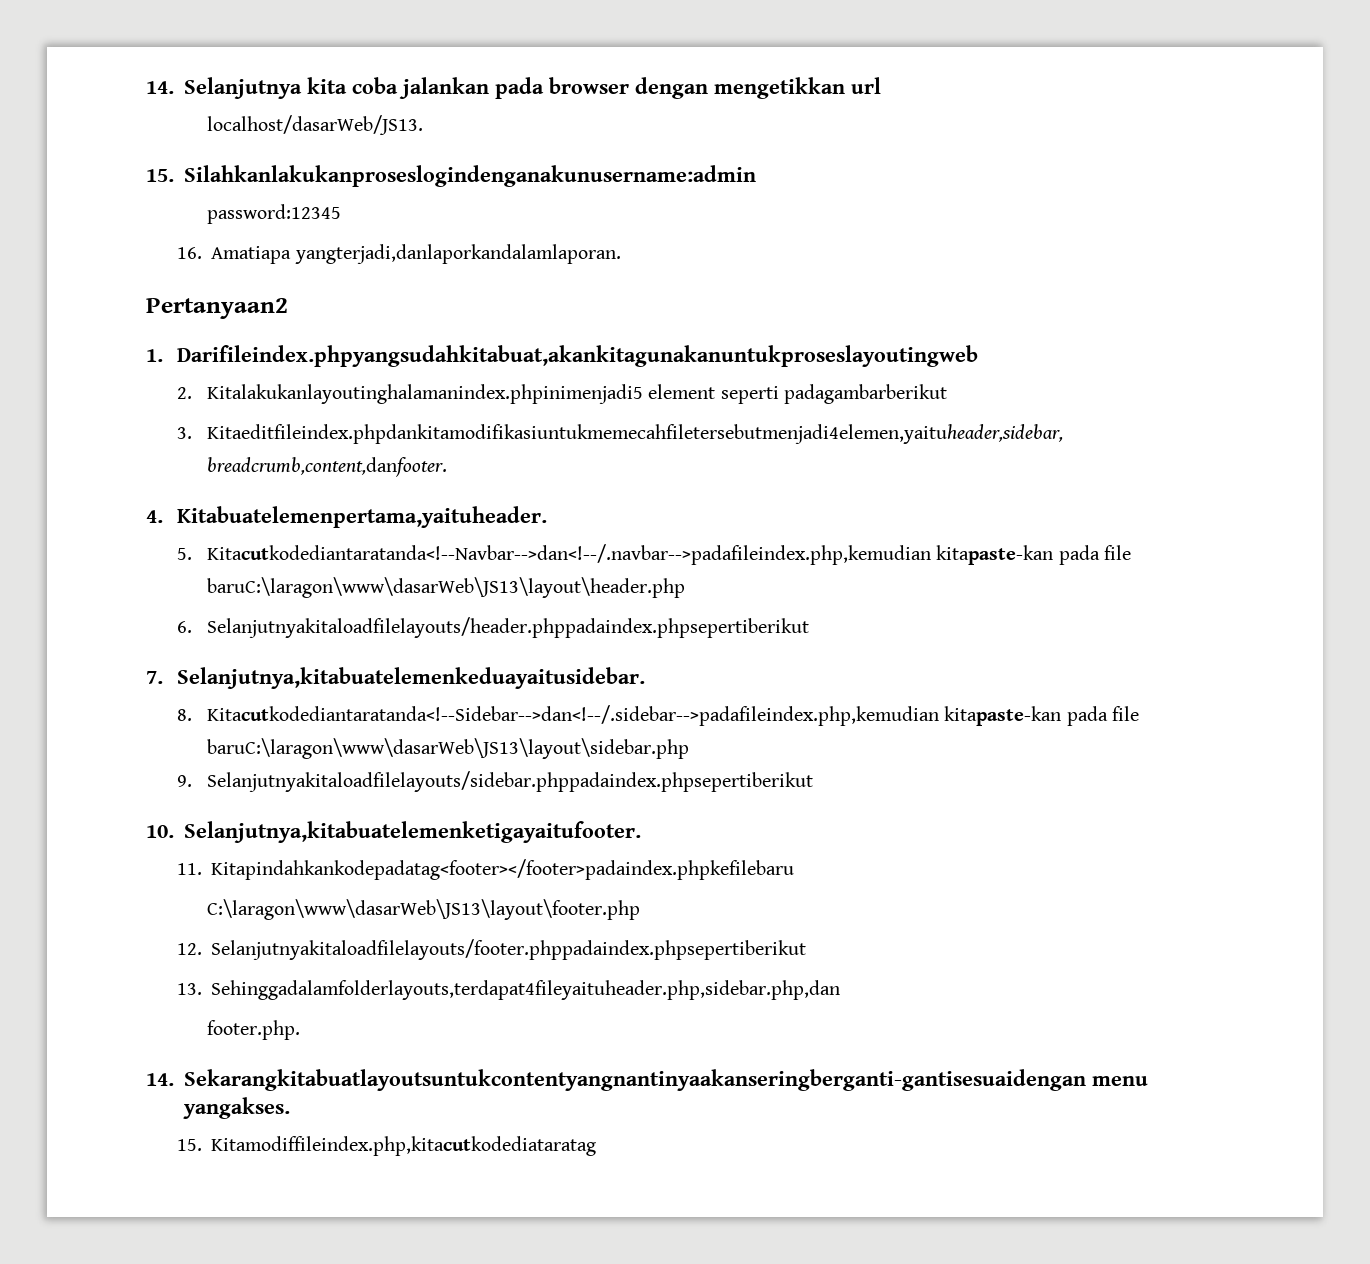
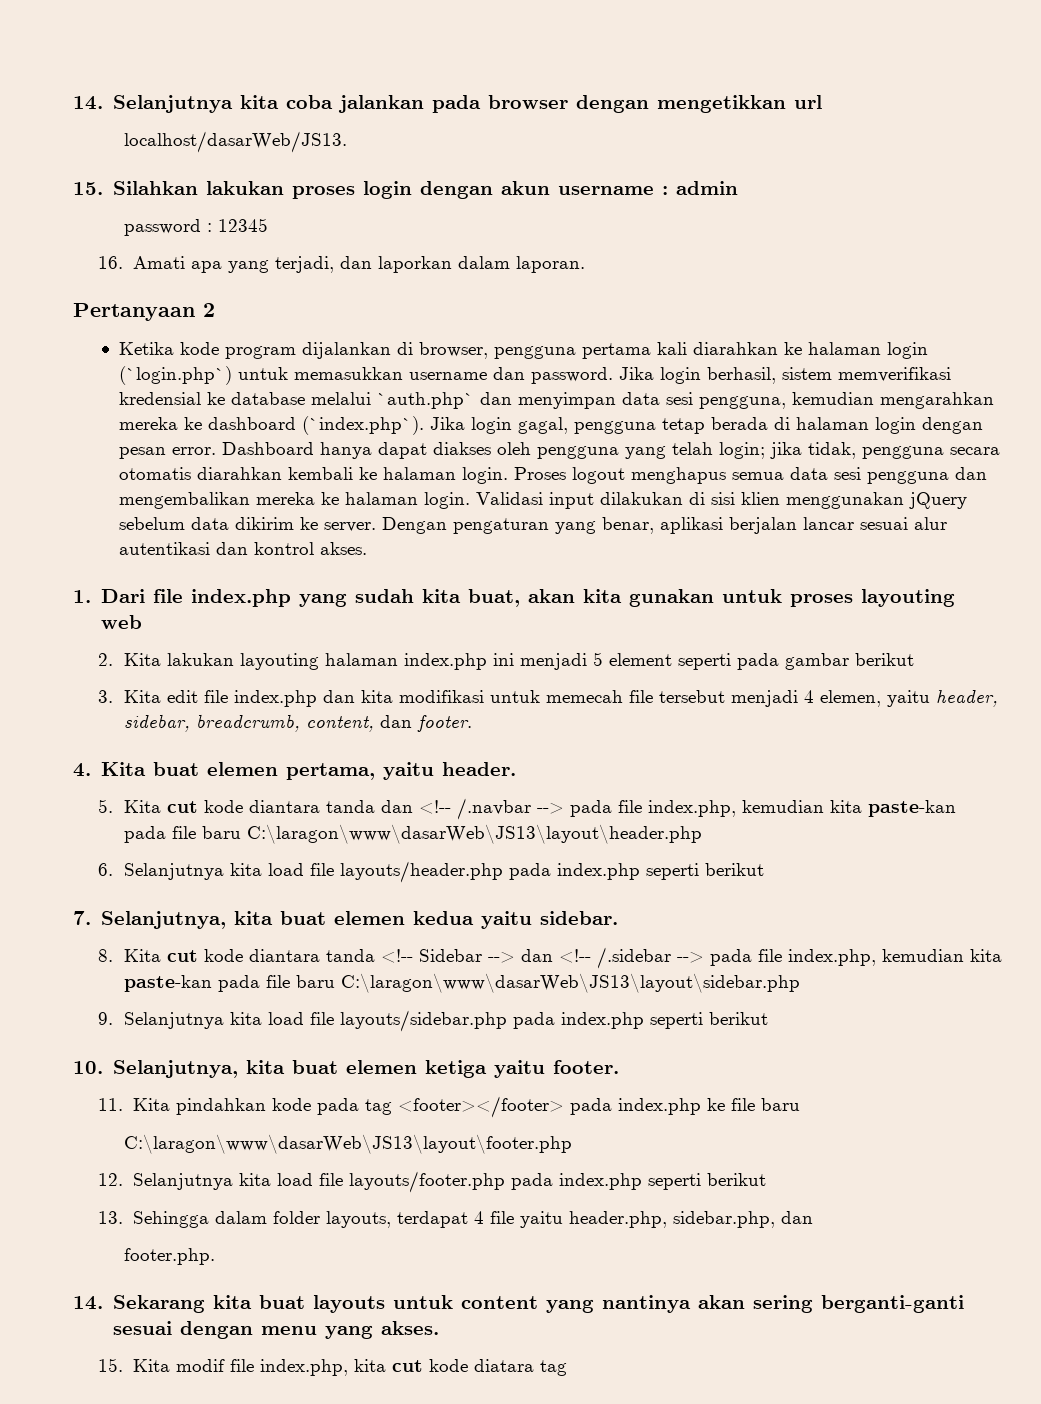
- 15. Silahkanlakukanproseslogindenganakunusername:admin
- password:12345
- 16. Amatiapa yangterjadi,danlaporkandalamlaporan.
- Pertanyaan2
- 1. Darifileindex.phpyangsudahkitabuat,akankitagunakanuntukproseslayoutingweb
- 2. Kitalakukanlayoutinghalamanindex.phpinimenjadi5 element seperti padagambarberikut
- 3. Kitaeditfileindex.phpdankitamodifikasiuntukmemecahfiletersebutmenjadi4elemen,yaituheader,sidebar, breadcrumb,content,danfooter.
- 4. Kitabuatelemenpertama,yaituheader.
- 5. Kitacutkodediantaratanda<!--Navbar-->dan<!--/.navbar-->padafileindex.php,kemudian kitapaste-kan pada file baruC:\laragon\www\dasarWeb\JS13\layout\header.php
- 6. Selanjutnyakitaloadfilelayouts/header.phppadaindex.phpsepertiberikut
- 7. Selanjutnya,kitabuatelemenkeduayaitusidebar.
- 8. Kitacutkodediantaratanda<!--Sidebar-->dan<!--/.sidebar-->padafileindex.php,kemudian kitapaste-kan pada file baruC:\laragon\www\dasarWeb\JS13\layout\sidebar.php
- 9. Selanjutnyakitaloadfilelayouts/sidebar.phppadaindex.phpsepertiberikut
- 10. Selanjutnya,kitabuatelemenketigayaitufooter.
- 11. Kitapindahkankodepadatag<footer></footer>padaindex.phpkefilebaru
+ 15. Silahkan lakukan proses login dengan akun username : admin
+ password : 12345
+ 16. Amati apa yang terjadi, dan laporkan dalam laporan.
+ Pertanyaan 2
+ Ketika kode program dijalankan di browser, pengguna pertama kali diarahkan ke halaman login (`login.php`) untuk memasukkan username dan password. Jika login berhasil, sistem memverifikasi kredensial ke database melalui `auth.php` dan menyimpan data sesi pengguna, kemudian mengarahkan mereka ke dashboard (`index.php`). Jika login gagal, pengguna tetap berada di halaman login dengan pesan error. Dashboard hanya dapat diakses oleh pengguna yang telah login; jika tidak, pengguna secara otomatis diarahkan kembali ke halaman login. Proses logout menghapus semua data sesi pengguna dan mengembalikan mereka ke halaman login. Validasi input dilakukan di sisi klien menggunakan jQuery sebelum data dikirim ke server. Dengan pengaturan yang benar, aplikasi berjalan lancar sesuai alur autentikasi dan kontrol akses.
+ 1. Dari file index.php yang sudah kita buat, akan kita gunakan untuk proses layouting web
+ 2. Kita lakukan layouting halaman index.php ini menjadi 5 element seperti pada gambar berikut
+ 3. Kita edit file index.php dan kita modifikasi untuk memecah file tersebut menjadi 4 elemen, yaitu header, sidebar, breadcrumb, content, dan footer.
+ 4. Kita buat elemen pertama, yaitu header.
+ 5. Kita cut kode diantara tanda dan <!-- /.navbar --> pada file index.php, kemudian kita paste-kan pada file baru C:\laragon\www\dasarWeb\JS13\layout\header.php
+ 6. Selanjutnya kita load file layouts/header.php pada index.php seperti berikut
+ 7. Selanjutnya, kita buat elemen kedua yaitu sidebar.
+ 8. Kita cut kode diantara tanda <!-- Sidebar --> dan <!-- /.sidebar --> pada file index.php, kemudian kita paste-kan pada file baru C:\laragon\www\dasarWeb\JS13\layout\sidebar.php
+ 9. Selanjutnya kita load file layouts/sidebar.php pada index.php seperti berikut
+ 10. Selanjutnya, kita buat elemen ketiga yaitu footer.
+ 11. Kita pindahkan kode pada tag <footer></footer> pada index.php ke file baru
  C:\laragon\www\dasarWeb\JS13\layout\footer.php
- 12. Selanjutnyakitaloadfilelayouts/footer.phppadaindex.phpsepertiberikut
- 13. Sehinggadalamfolderlayouts,terdapat4fileyaituheader.php,sidebar.php,dan
+ 12. Selanjutnya kita load file layouts/footer.php pada index.php seperti berikut
+ 13. Sehingga dalam folder layouts, terdapat 4 file yaitu header.php, sidebar.php, dan
  footer.php.
- 14. Sekarangkitabuatlayoutsuntukcontentyangnantinyaakanseringberganti-gantisesuaidengan menu yangakses.
- 15. Kitamodiffileindex.php,kitacutkodediataratag
+ 14. Sekarang kita buat layouts untuk content yang nantinya akan sering berganti-ganti sesuai dengan menu yang akses.
+ 15. Kita modif file index.php, kita cut kode diatara tag

